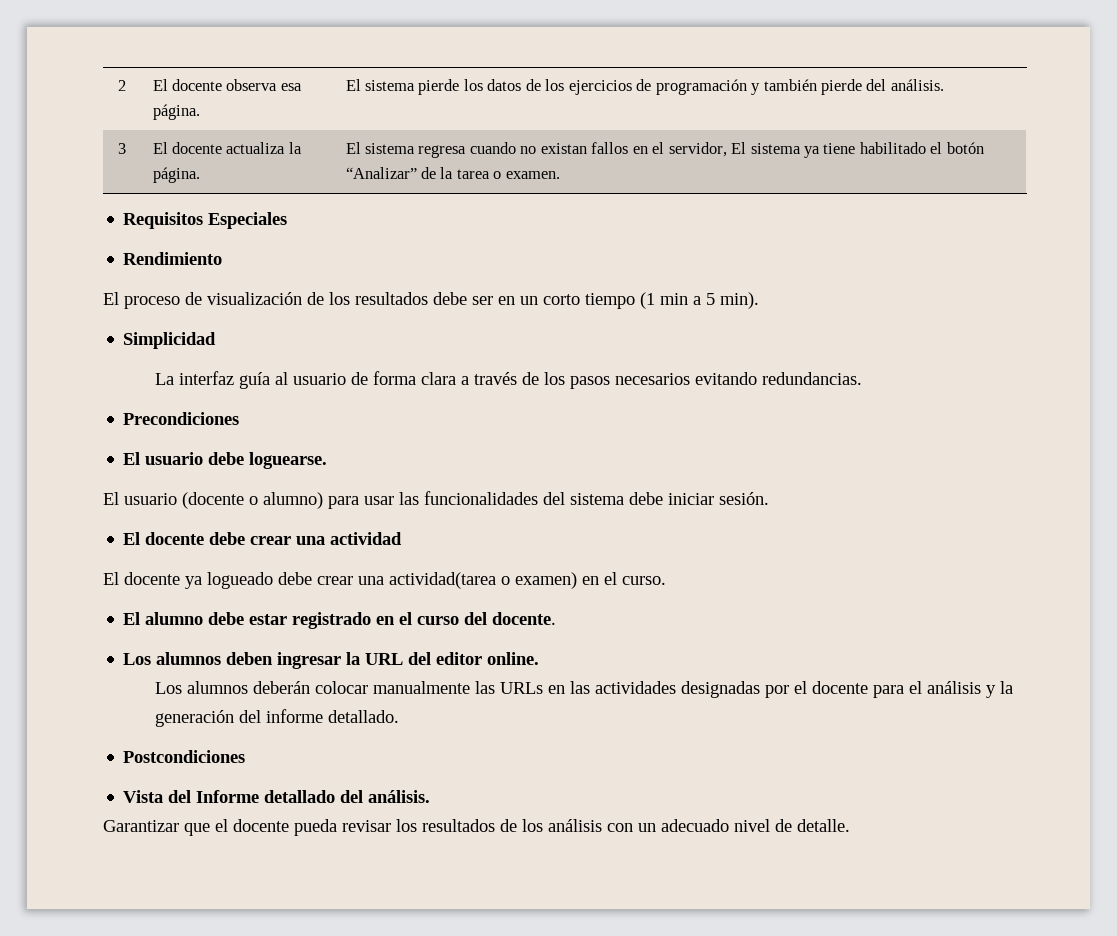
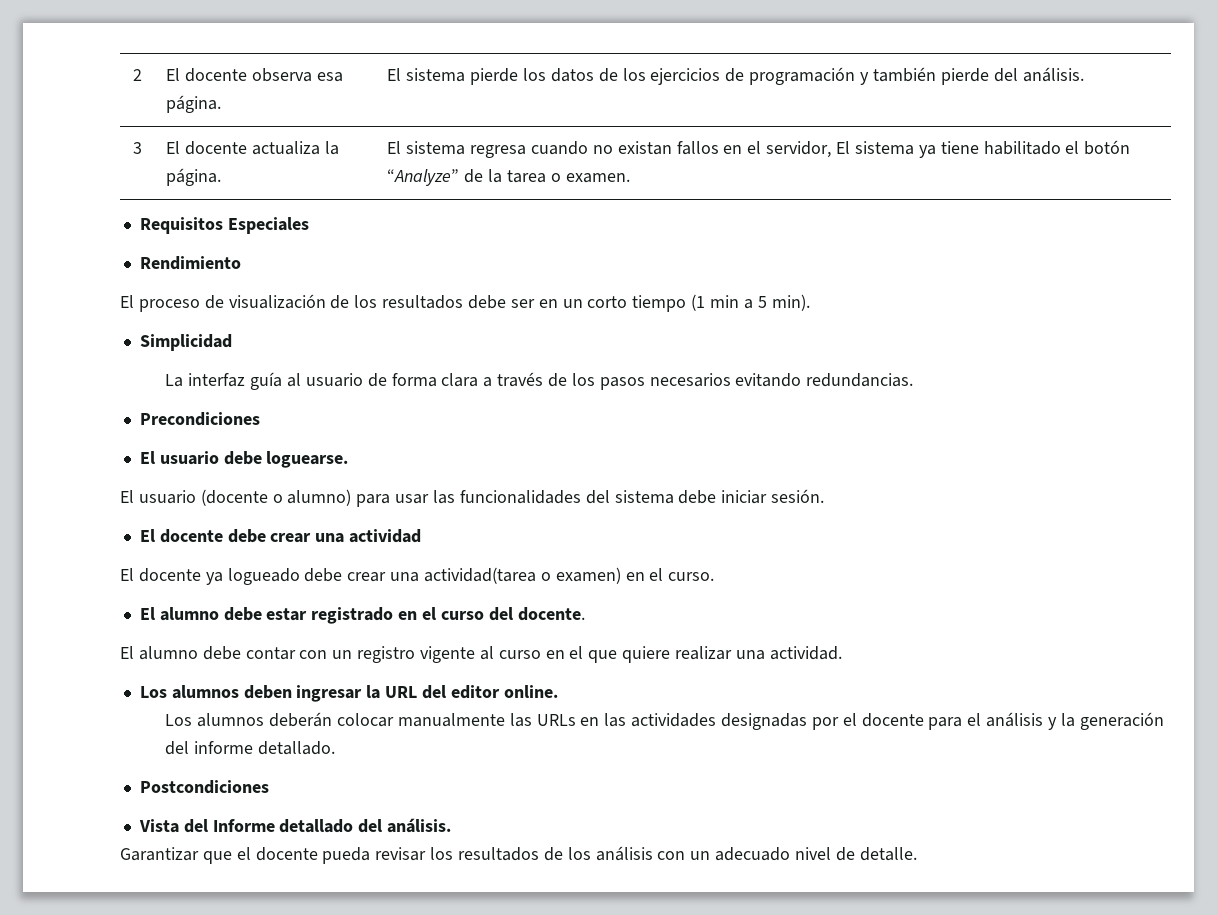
- 3 | El docente actualiza la página. | El sistema regresa cuando no existan fallos en el servidor, El sistema ya tiene habilitado el botón “Analizar” de la tarea o examen.
+ 3 | El docente actualiza la página. | El sistema regresa cuando no existan fallos en el servidor, El sistema ya tiene habilitado el botón “Analyze” de la tarea o examen.
+ El alumno debe contar con un registro vigente al curso en el que quiere realizar una actividad.

